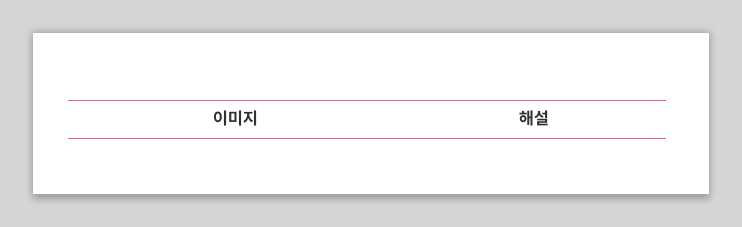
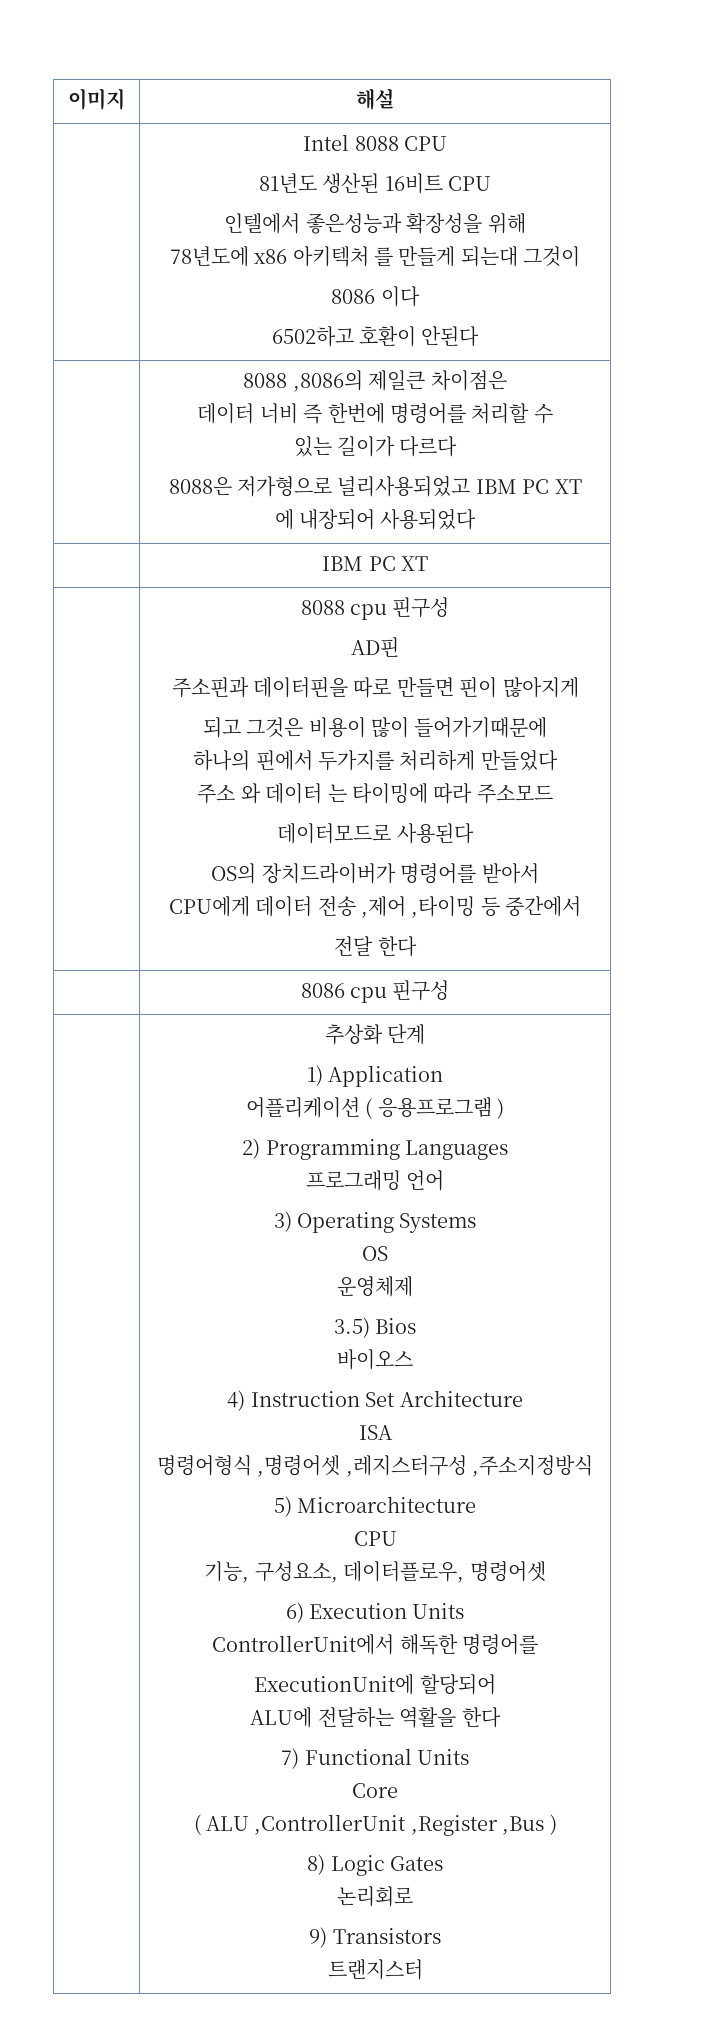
+ | Intel 8088 CPU
+ 81년도 생산된 16비트 CPU
+ 인텔에서 좋은성능과 확장성을 위해
+ 78년도에 x86 아키텍처 를 만들게 되는대 그것이
+ 8086 이다
+ 6502하고 호환이 안된다
+ | 8088 ,8086의 제일큰 차이점은
+ 데이터 너비 즉 한번에 명령어를 처리할 수
+ 있는 길이가 다르다
+ 8088은 저가형으로 널리사용되었고 IBM PC XT
+ 에 내장되어 사용되었다
+ | IBM PC XT
+ | 8088 cpu 핀구성
+ AD핀
+ 주소핀과 데이터핀을 따로 만들면 핀이 많아지게
+ 되고 그것은 비용이 많이 들어가기때문에
+ 하나의 핀에서 두가지를 처리하게 만들었다
+ 주소 와 데이터 는 타이밍에 따라 주소모드
+ 데이터모드로 사용된다
+ OS의 장치드라이버가 명령어를 받아서
+ CPU에게 데이터 전송 ,제어 ,타이밍 등 중간에서
+ 전달 한다
+ | 8086 cpu 핀구성
+ | 추상화 단계
+ 1) Application
+ 어플리케이션 ( 응용프로그램 )
+ 2) Programming Languages
+ 프로그래밍 언어
+ 3) Operating Systems
+ OS
+ 운영체제
+ 3.5) Bios
+ 바이오스
+ 4) Instruction Set Architecture
+ ISA
+ 명령어형식 ,명령어셋 ,레지스터구성 ,주소지정방식
+ 5) Microarchitecture
+ CPU
+ 기능, 구성요소, 데이터플로우, 명령어셋
+ 6) Execution Units
+ ControllerUnit에서 해독한 명령어를
+ ExecutionUnit에 할당되어
+ ALU에 전달하는 역활을 한다
+ 7) Functional Units
+ Core
+ ( ALU ,ControllerUnit ,Register ,Bus )
+ 8) Logic Gates
+ 논리회로
+ 9) Transistors
+ 트랜지스터

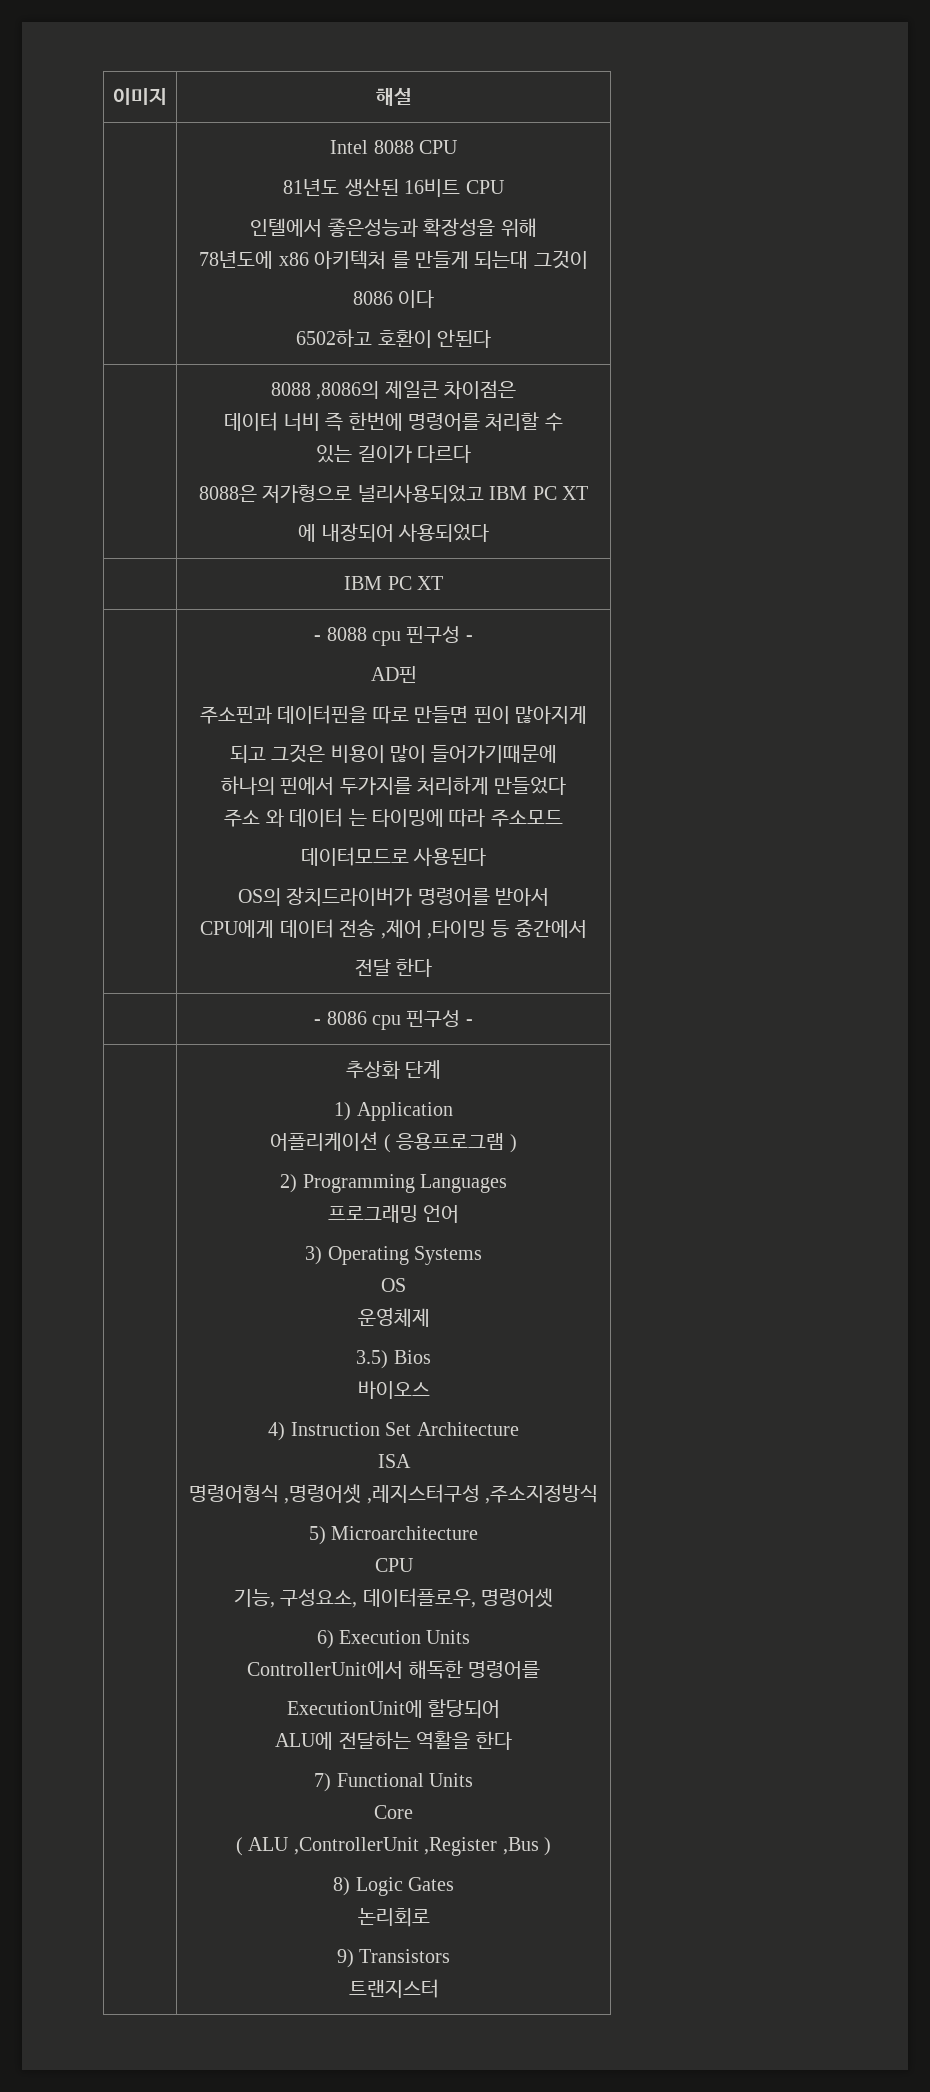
- 8088 cpu 핀구성
+ - 8088 cpu 핀구성 -
- | 8086 cpu 핀구성
+ | - 8086 cpu 핀구성 -

